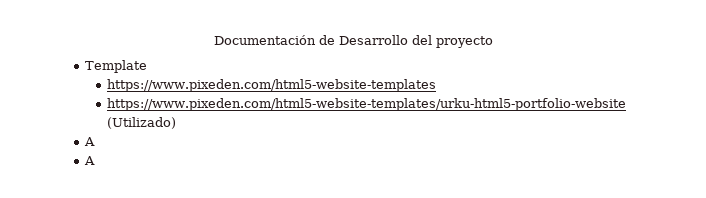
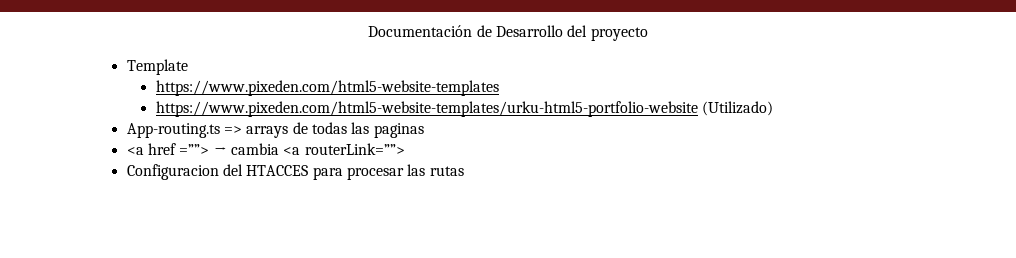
  https://www.pixeden.com/html5-website-templates/urku-html5-portfolio-website (Utilizado)
- A
- A
+ App-routing.ts => arrays de todas las paginas
+ <a href =””> → cambia <a routerLink=””>
+ Configuracion del HTACCES para procesar las rutas

